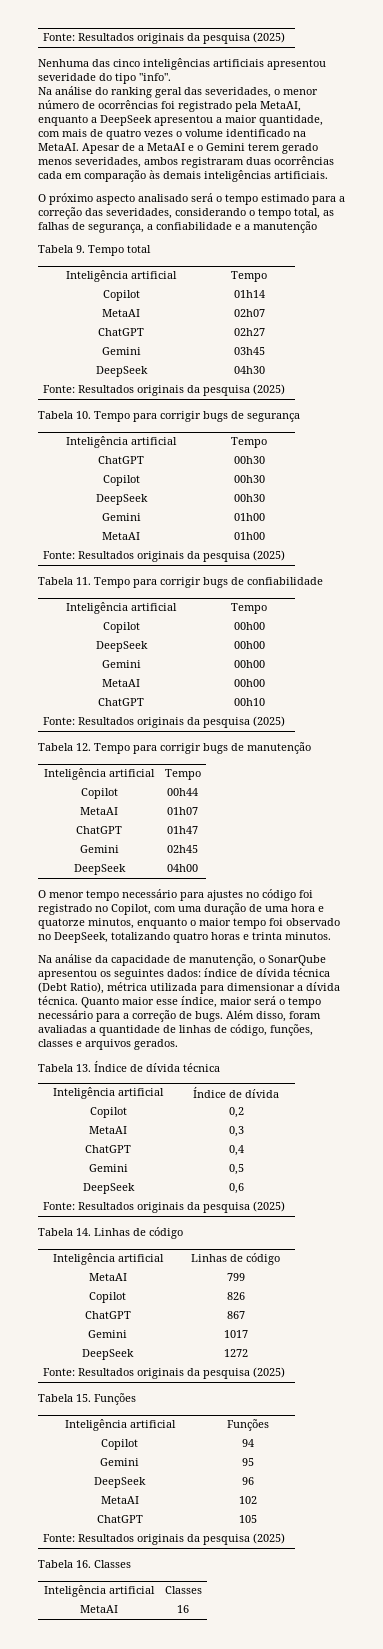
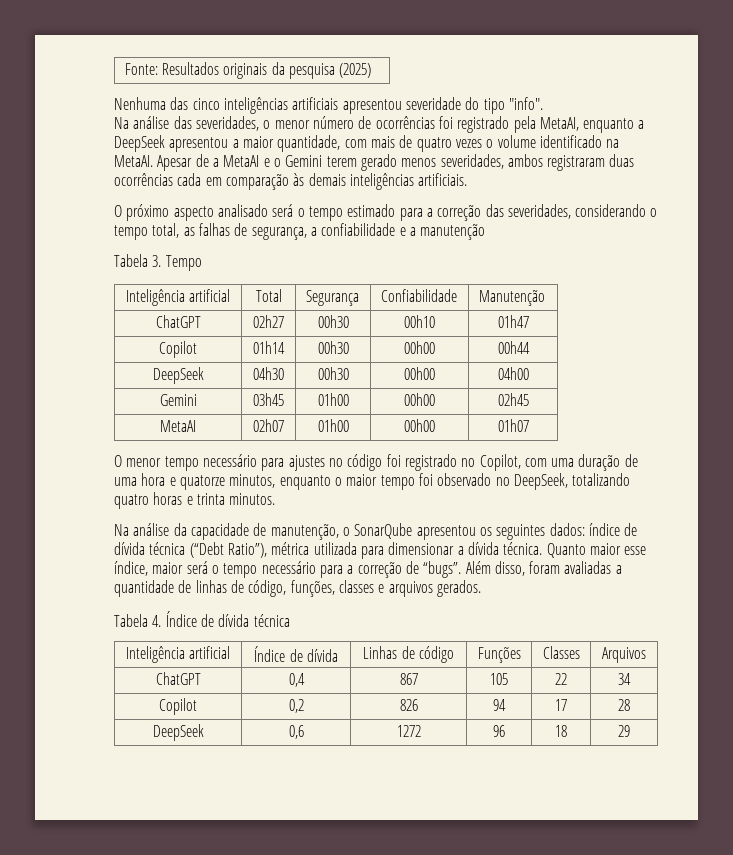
- Na análise do ranking geral das severidades, o menor número de ocorrências foi registrado pela MetaAI, enquanto a DeepSeek apresentou a maior quantidade, com mais de quatro vezes o volume identificado na MetaAI.
+ Na análise das severidades, o menor número de ocorrências foi registrado pela MetaAI, enquanto a DeepSeek apresentou a maior quantidade, com mais de quatro vezes o volume identificado na MetaAI.
- Tabela 9. Tempo total
- Inteligência artificial | Tempo
- Copilot | 01h14
- MetaAI | 02h07
- ChatGPT | 02h27
- Gemini | 03h45
- DeepSeek | 04h30
- Fonte: Resultados originais da pesquisa (2025)
- Tabela 10. Tempo para corrigir bugs de segurança
- Inteligência artificial | Tempo
- ChatGPT | 00h30
- Copilot | 00h30
- DeepSeek | 00h30
- Gemini | 01h00
- MetaAI | 01h00
- Fonte: Resultados originais da pesquisa (2025)
- Tabela 11. Tempo para corrigir bugs de confiabilidade
- Inteligência artificial | Tempo
- Copilot | 00h00
- DeepSeek | 00h00
- Gemini | 00h00
- MetaAI | 00h00
- ChatGPT | 00h10
- Fonte: Resultados originais da pesquisa (2025)
- Tabela 12. Tempo para corrigir bugs de manutenção
- Inteligência artificial | Tempo
- Copilot | 00h44
- MetaAI | 01h07
- ChatGPT | 01h47
- Gemini | 02h45
- DeepSeek | 04h00
+ Tabela 3. Tempo
+ Inteligência artificial | Total | Segurança | Confiabilidade | Manutenção
+ ChatGPT | 02h27 | 00h30 | 00h10 | 01h47
+ Copilot | 01h14 | 00h30 | 00h00 | 00h44
+ DeepSeek | 04h30 | 00h30 | 00h00 | 04h00
+ Gemini | 03h45 | 01h00 | 00h00 | 02h45
+ MetaAI | 02h07 | 01h00 | 00h00 | 01h07
- Na análise da capacidade de manutenção, o SonarQube apresentou os seguintes dados: índice de dívida técnica (Debt Ratio), métrica utilizada para dimensionar a dívida técnica.
+ Na análise da capacidade de manutenção, o SonarQube apresentou os seguintes dados: índice de dívida técnica (“Debt Ratio”), métrica utilizada para dimensionar a dívida técnica.
- Quanto maior esse índice, maior será o tempo necessário para a correção de bugs.
+ Quanto maior esse índice, maior será o tempo necessário para a correção de “bugs”.
- Tabela 13. Índice de dívida técnica
+ Tabela 4. Índice de dívida técnica
- Inteligência artificial | Índice de dívida
- Copilot | 0,2
- MetaAI | 0,3
- ChatGPT | 0,4
- Gemini | 0,5
- DeepSeek | 0,6
- Fonte: Resultados originais da pesquisa (2025)
- Tabela 14. Linhas de código
- Inteligência artificial | Linhas de código
- MetaAI | 799
- Copilot | 826
- ChatGPT | 867
- Gemini | 1017
- DeepSeek | 1272
- Fonte: Resultados originais da pesquisa (2025)
- Tabela 15. Funções
- Inteligência artificial | Funções
- Copilot | 94
- Gemini | 95
- DeepSeek | 96
- MetaAI | 102
- ChatGPT | 105
- Fonte: Resultados originais da pesquisa (2025)
- Tabela 16. Classes
- Inteligência artificial | Classes
- MetaAI | 16
+ Inteligência artificial | Índice de dívida | Linhas de código | Funções | Classes | Arquivos
+ ChatGPT | 0,4 | 867 | 105 | 22 | 34
+ Copilot | 0,2 | 826 | 94 | 17 | 28
+ DeepSeek | 0,6 | 1272 | 96 | 18 | 29

